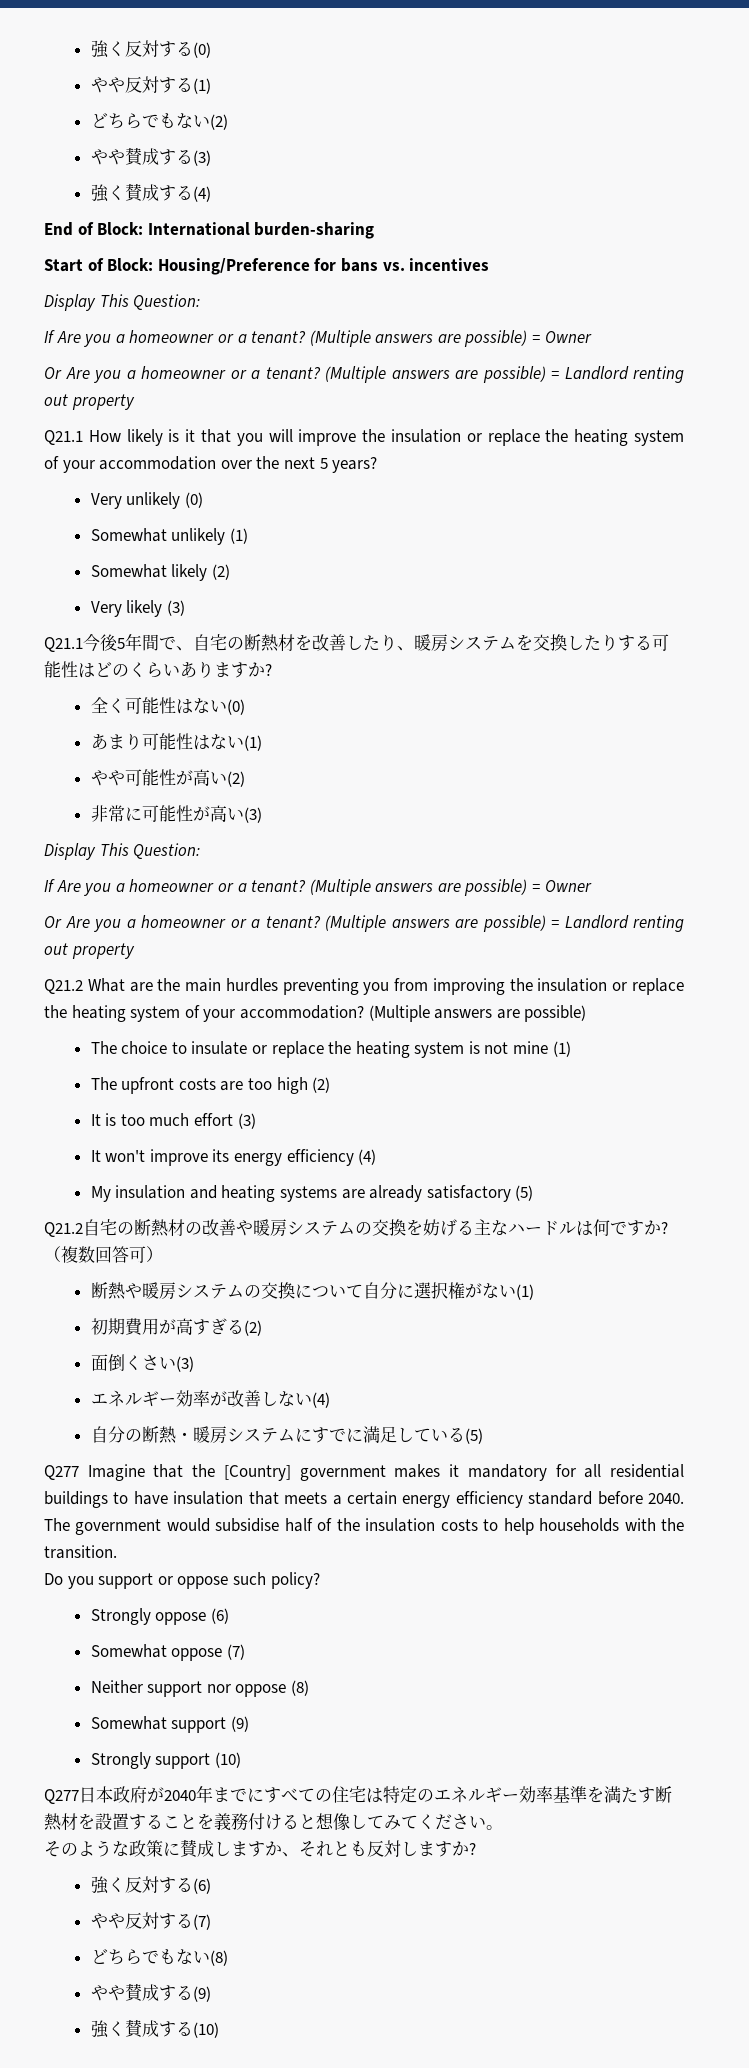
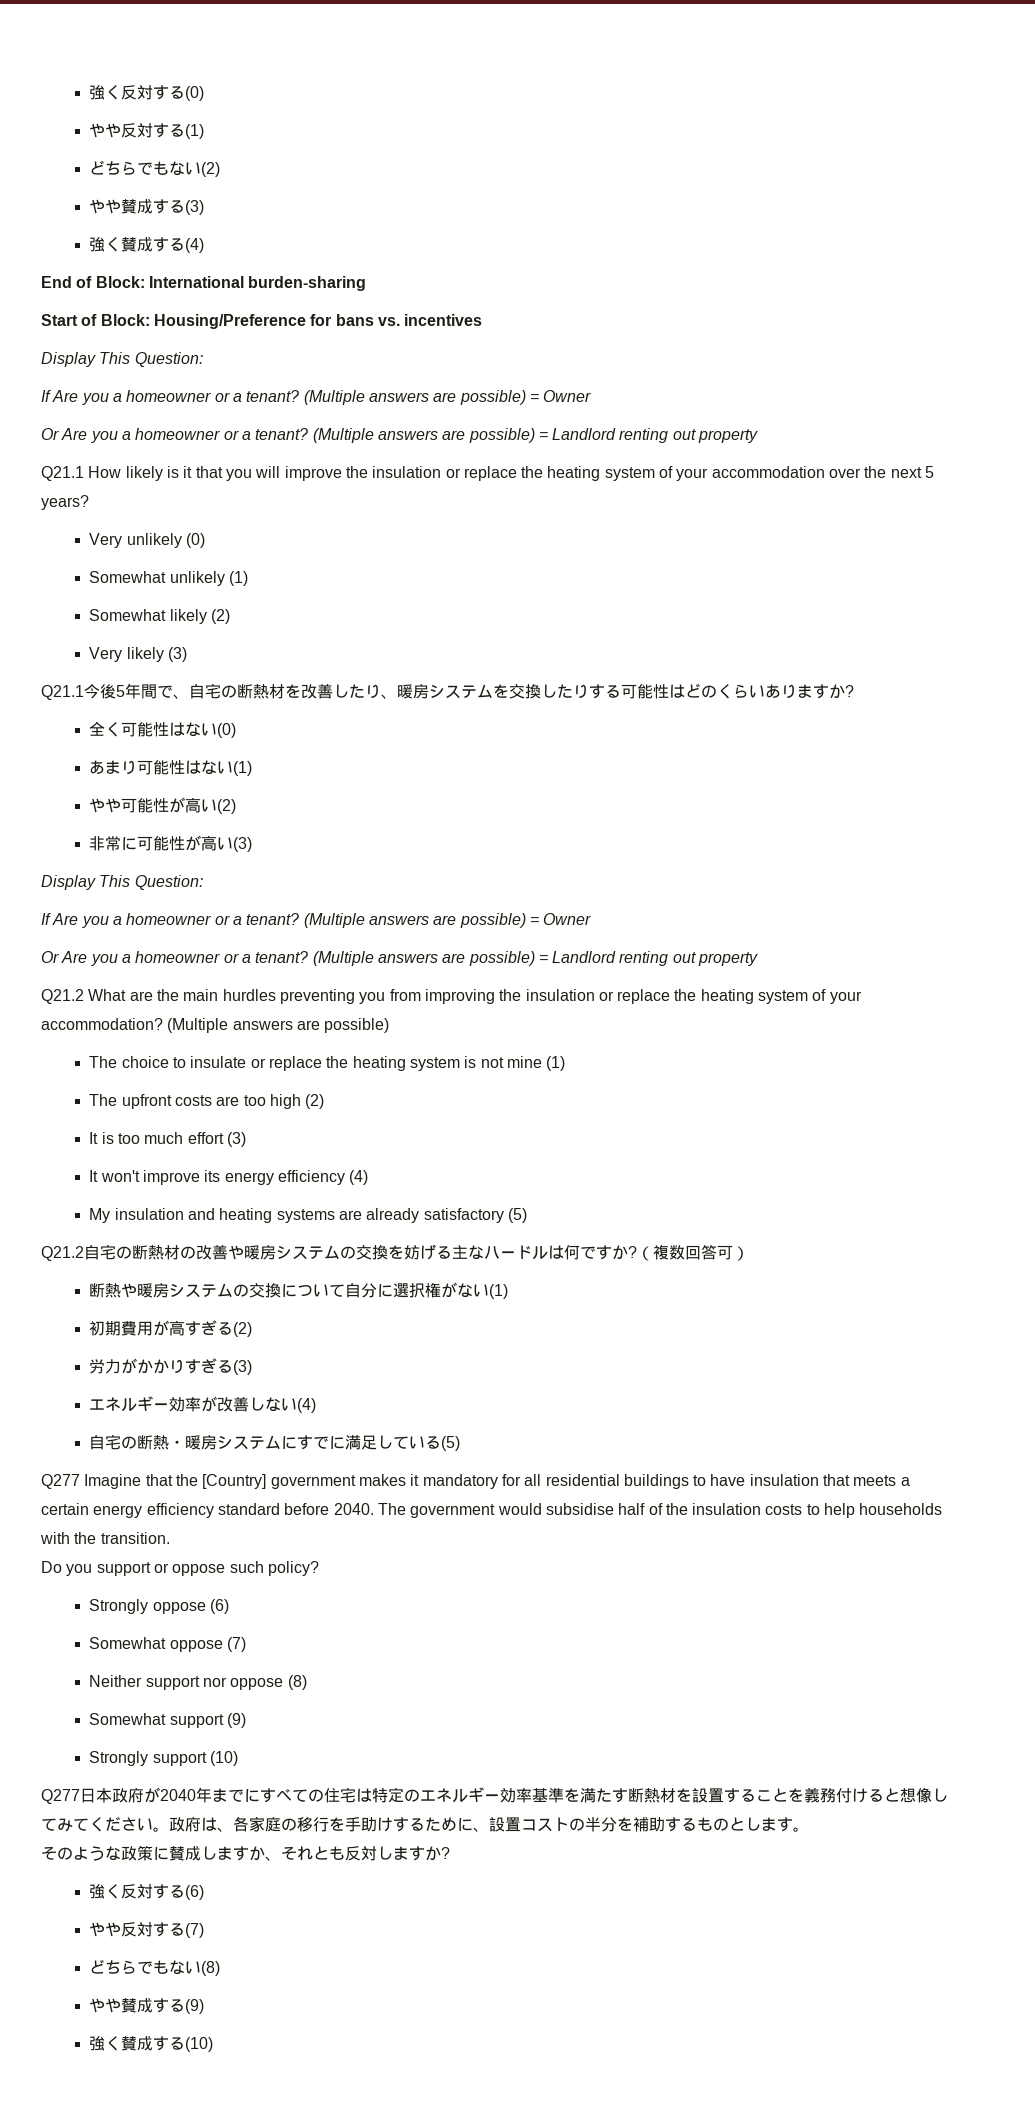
- 面倒くさい(3)
+ 労力がかかりすぎる(3)
- 自分の断熱・暖房システムにすでに満足している(5)
+ 自宅の断熱・暖房システムにすでに満足している(5)
+ 政府は、各家庭の移行を手助けするために、設置コストの半分を補助するものとします。

